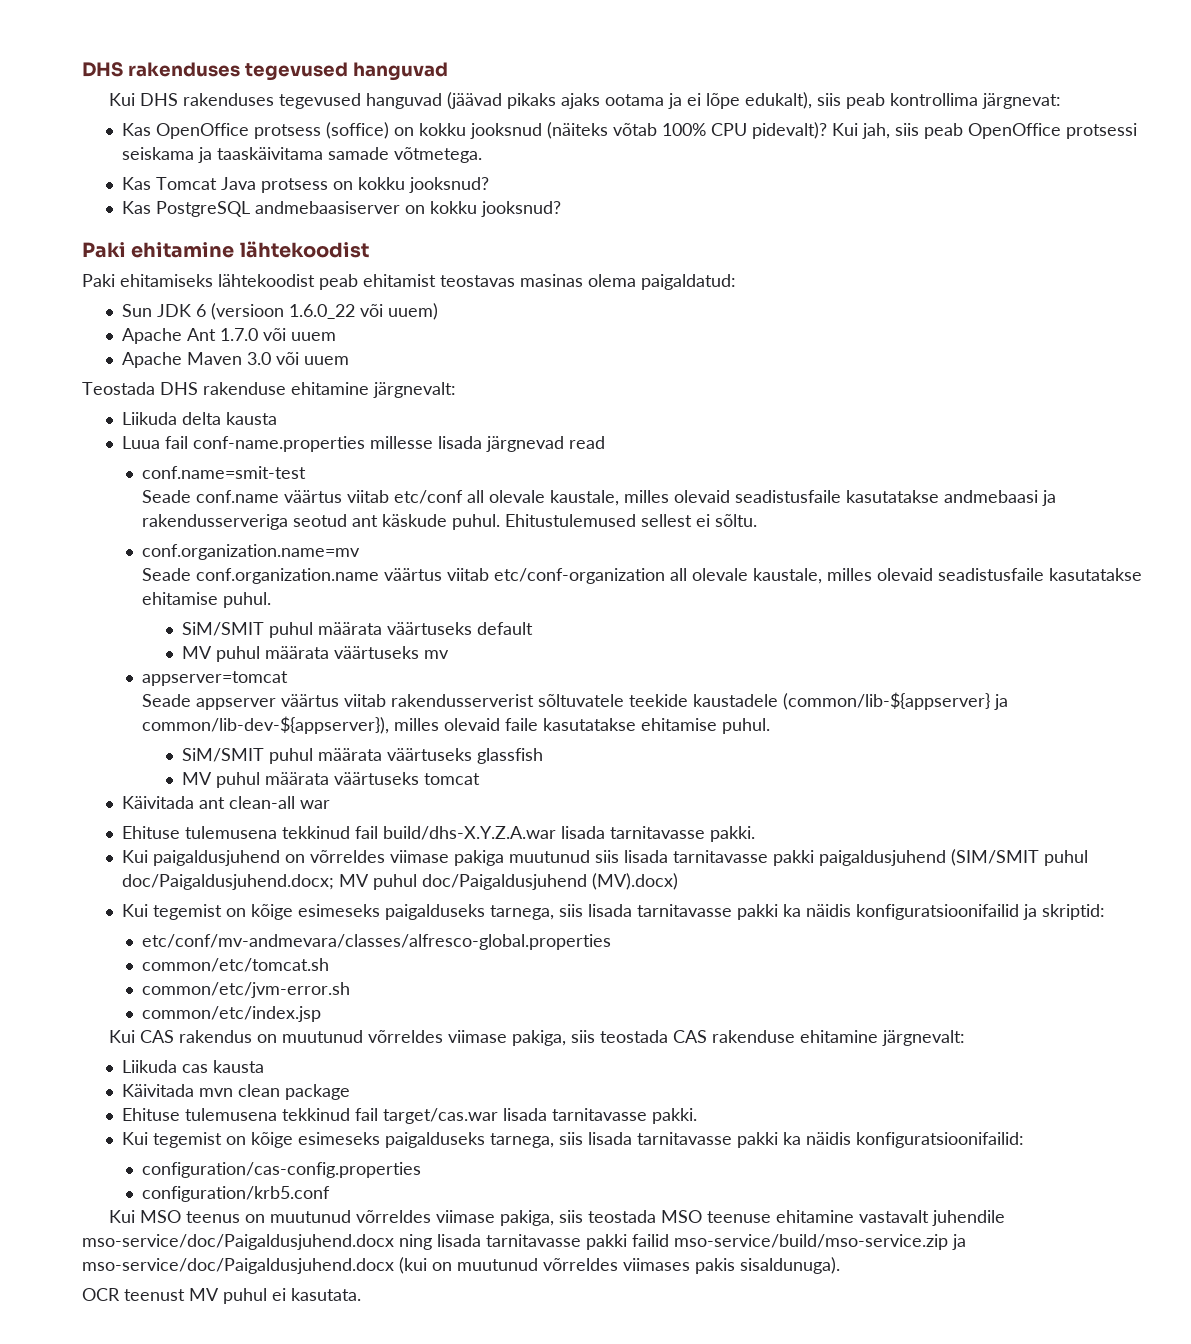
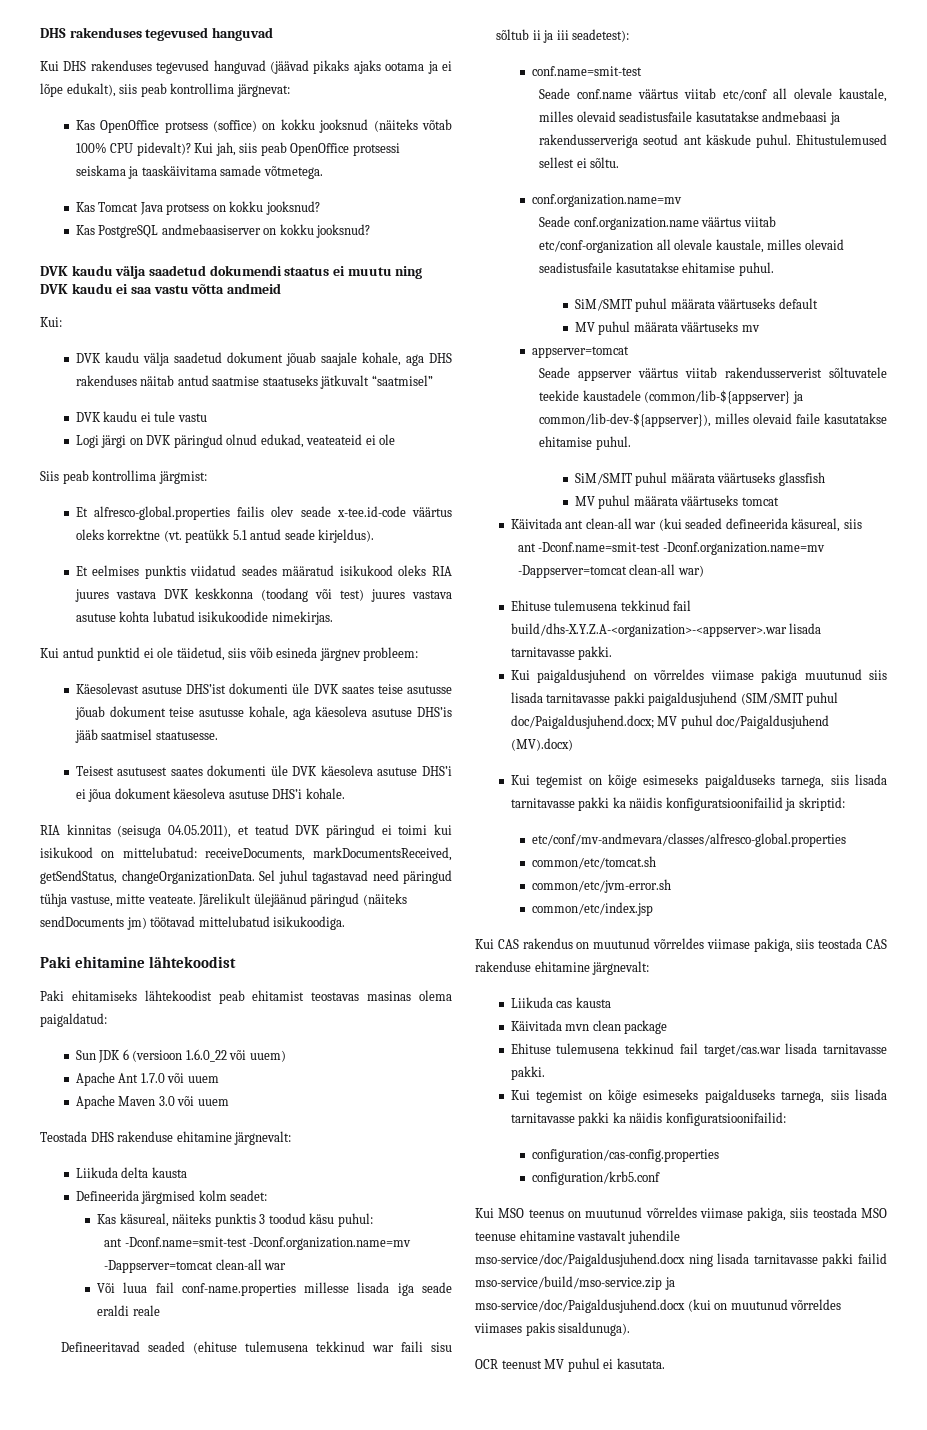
+ DVK kaudu välja saadetud dokumendi staatus ei muutu ning DVK kaudu ei saa vastu võtta andmeid
+ Kui:
+ DVK kaudu välja saadetud dokument jõuab saajale kohale, aga DHS rakenduses näitab antud saatmise staatuseks jätkuvalt “saatmisel”
+ DVK kaudu ei tule vastu
+ Logi järgi on DVK päringud olnud edukad, veateateid ei ole
+ Siis peab kontrollima järgmist:
+ Et alfresco-global.properties failis olev seade x-tee.id-code väärtus oleks korrektne (vt. peatükk 5.1 antud seade kirjeldus).
+ Et eelmises punktis viidatud seades määratud isikukood oleks RIA juures vastava DVK keskkonna (toodang või test) juures vastava asutuse kohta lubatud isikukoodide nimekirjas.
+ Kui antud punktid ei ole täidetud, siis võib esineda järgnev probleem:
+ Käesolevast asutuse DHS’ist dokumenti üle DVK saates teise asutusse jõuab dokument teise asutusse kohale, aga käesoleva asutuse DHS’is jääb saatmisel staatusesse.
+ Teisest asutusest saates dokumenti üle DVK käesoleva asutuse DHS’i ei jõua dokument käesoleva asutuse DHS’i kohale.
+ RIA kinnitas (seisuga 04.05.2011), et teatud DVK päringud ei toimi kui isikukood on mittelubatud: receiveDocuments, markDocumentsReceived, getSendStatus, changeOrganizationData. Sel juhul tagastavad need päringud tühja vastuse, mitte veateate. Järelikult ülejäänud päringud (näiteks sendDocuments jm) töötavad mittelubatud isikukoodiga.
- Luua fail conf-name.properties millesse lisada järgnevad read
+ Defineerida järgmised kolm seadet:
+ Kas käsureal, näiteks punktis 3 toodud käsu puhul:
+ ant -Dconf.name=smit-test -Dconf.organization.name=mv -Dappserver=tomcat clean-all war
+ Või luua fail conf-name.properties millesse lisada iga seade eraldi reale
+ Defineeritavad seaded (ehituse tulemusena tekkinud war faili sisu sõltub ii ja iii seadetest):
- Käivitada ant clean-all war
- Ehituse tulemusena tekkinud fail build/dhs-X.Y.Z.A.war lisada tarnitavasse pakki.
+ Käivitada ant clean-all war (kui seaded defineerida käsureal, siis
+ ant -Dconf.name=smit-test -Dconf.organization.name=mv -Dappserver=tomcat clean-all war)
+ Ehituse tulemusena tekkinud fail build/dhs-X.Y.Z.A-<organization>-<appserver>.war lisada tarnitavasse pakki.

